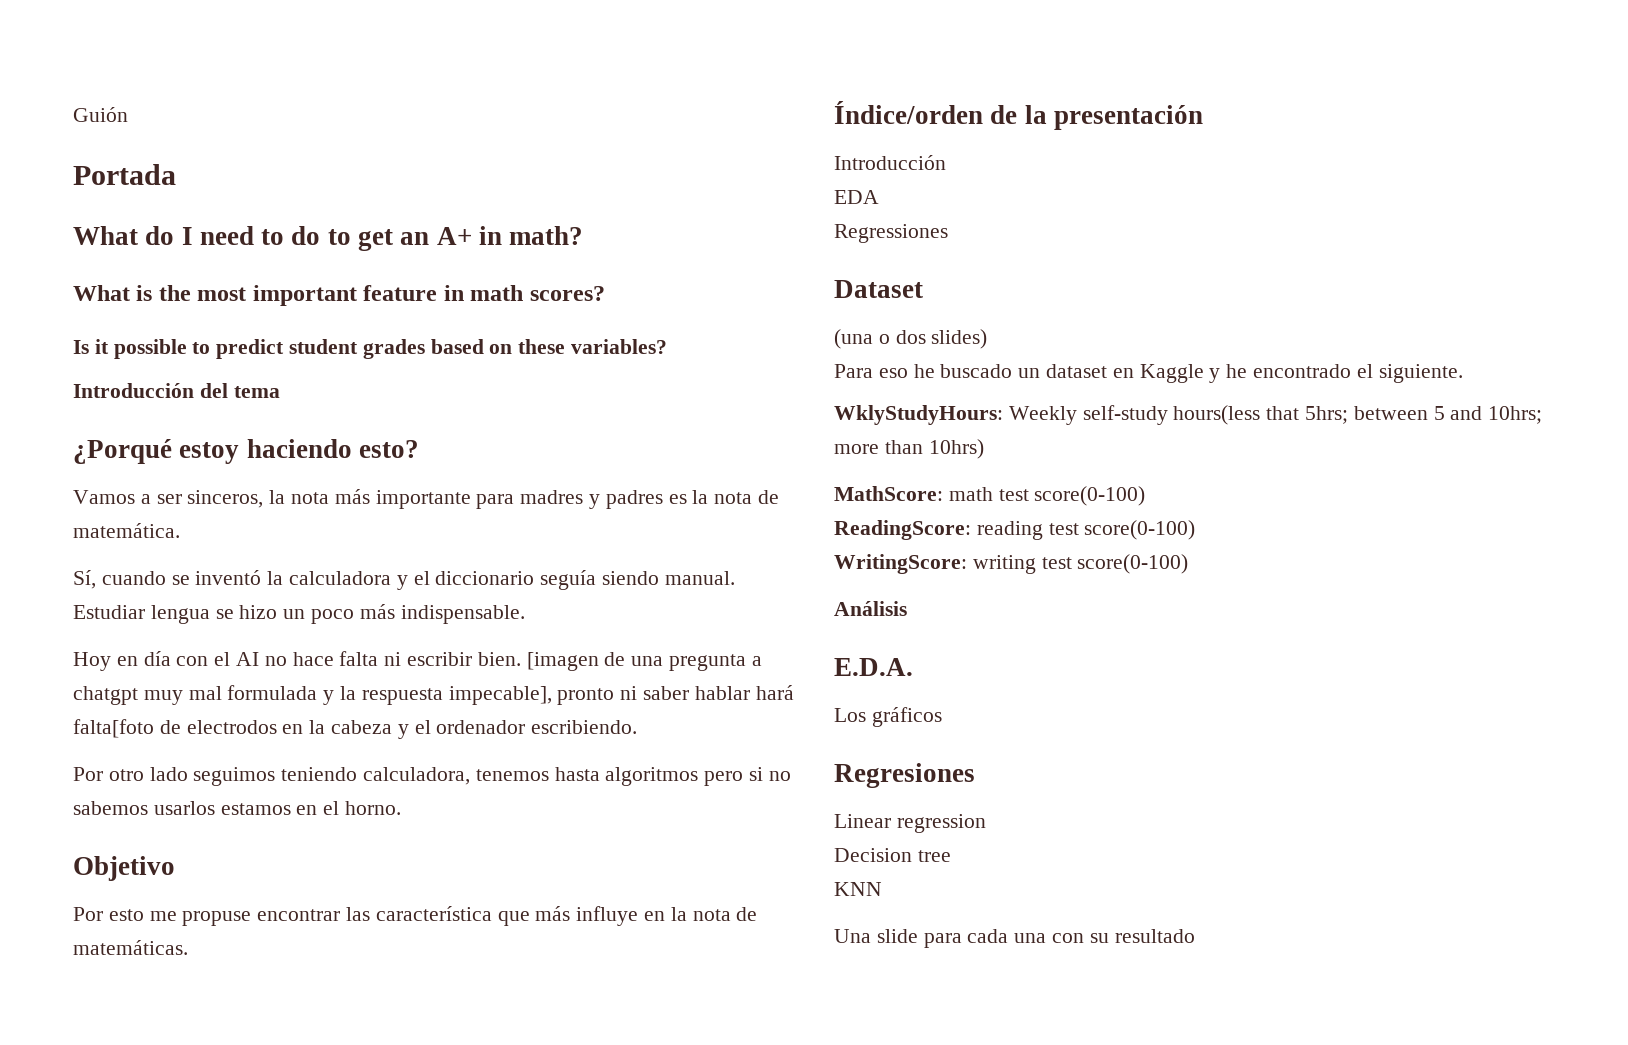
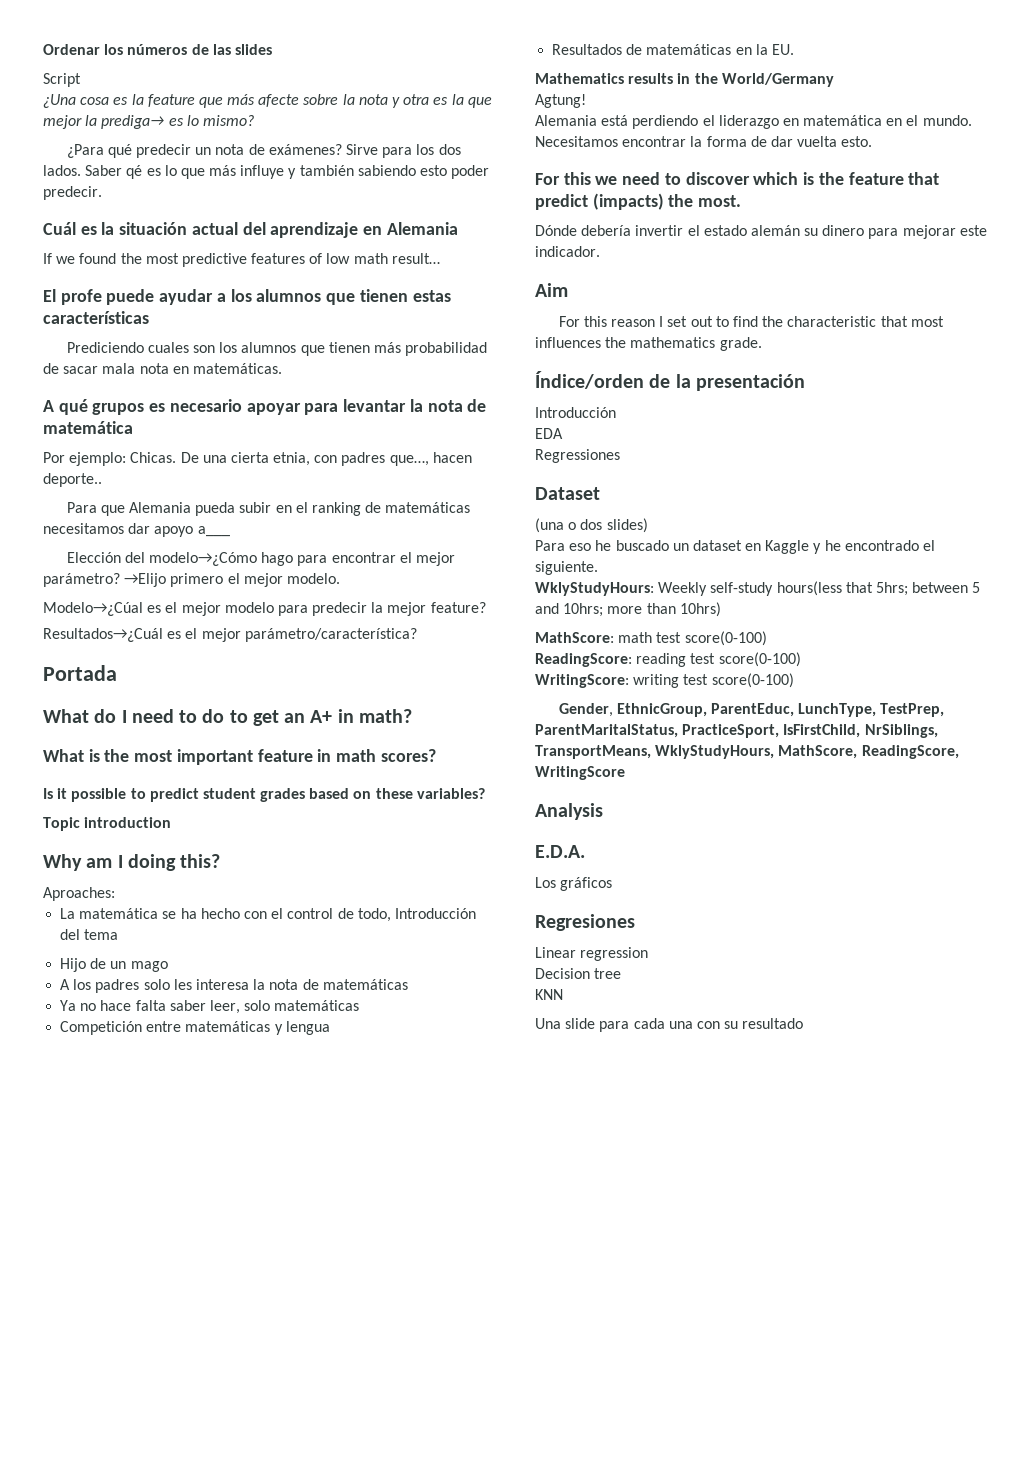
- Guión
+ Ordenar los números de las slides
+ Script
+ ¿Una cosa es la feature que más afecte sobre la nota y otra es la que mejor la prediga→ es lo mismo?
+ ¿Para qué predecir un nota de exámenes? Sirve para los dos lados. Saber qé es lo que más influye y también sabiendo esto poder predecir.
+ Cuál es la situación actual del aprendizaje en Alemania
+ If we found the most predictive features of low math result…
+ El profe puede ayudar a los alumnos que tienen estas características
+ Prediciendo cuales son los alumnos que tienen más probabilidad de sacar mala nota en matemáticas.
+ A qué grupos es necesario apoyar para levantar la nota de matemática
+ Por ejemplo: Chicas. De una cierta etnia, con padres que…, hacen deporte..
+ Para que Alemania pueda subir en el ranking de matemáticas necesitamos dar apoyo a___
+ Elección del modelo→¿Cómo hago para encontrar el mejor parámetro? →Elijo primero el mejor modelo.
+ Modelo→¿Cúal es el mejor modelo para predecir la mejor feature?
+ Resultados→¿Cuál es el mejor parámetro/característica?
- Introducción del tema
- ¿Porqué estoy haciendo esto?
- Vamos a ser sinceros, la nota más importante para madres y padres es la nota de matemática.
- Sí, cuando se inventó la calculadora y el diccionario seguía siendo manual. Estudiar lengua se hizo un poco más indispensable.
- Hoy en día con el AI no hace falta ni escribir bien. [imagen de una pregunta a chatgpt muy mal formulada y la respuesta impecable], pronto ni saber hablar hará falta[foto de electrodos en la cabeza y el ordenador escribiendo.
- Por otro lado seguimos teniendo calculadora, tenemos hasta algoritmos pero si no sabemos usarlos estamos en el horno.
- Objetivo
- Por esto me propuse encontrar las característica que más influye en la nota de matemáticas.
+ Topic introduction
+ Why am I doing this?
+ Aproaches:
+ La matemática se ha hecho con el control de todo, Introducción del tema
+ Hijo de un mago
+ A los padres solo les interesa la nota de matemáticas
+ Ya no hace falta saber leer, solo matemáticas
+ Competición entre matemáticas y lengua
+ Resultados de matemáticas en la EU.
+ Mathematics results in the World/Germany
+ Agtung!
+ Alemania está perdiendo el liderazgo en matemática en el mundo. Necesitamos encontrar la forma de dar vuelta esto.
+ For this we need to discover which is the feature that predict (impacts) the most.
+ Dónde debería invertir el estado alemán su dinero para mejorar este indicador.
+ Aim
+ For this reason I set out to find the characteristic that most influences the mathematics grade.
- Análisis
+ Gender, EthnicGroup, ParentEduc, LunchType, TestPrep, ParentMaritalStatus, PracticeSport, IsFirstChild, NrSiblings, TransportMeans, WklyStudyHours, MathScore, ReadingScore, WritingScore
+ Analysis

